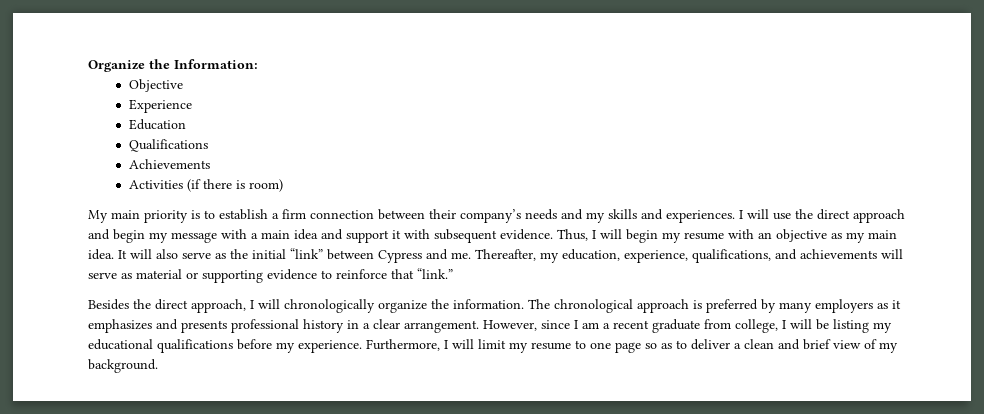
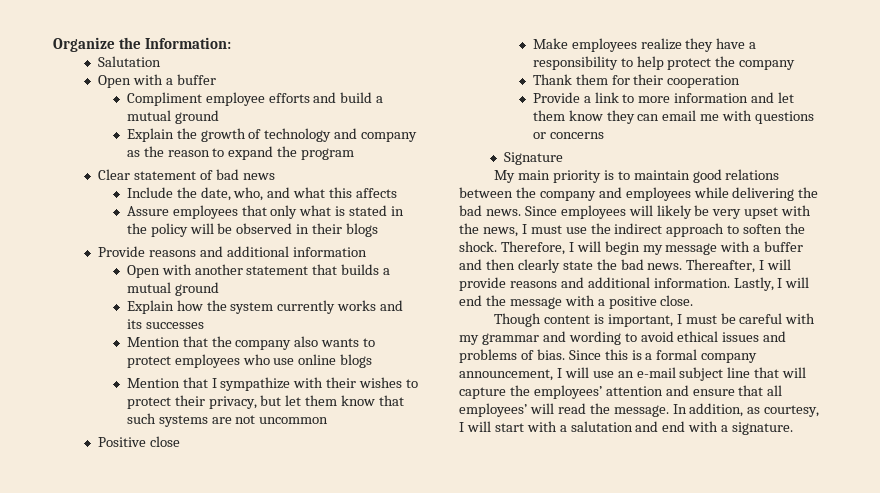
- Objective
- Experience
- Education
- Qualifications
- Achievements
- Activities (if there is room)
+ Salutation
+ Open with a buffer
+ Compliment employee efforts and build a mutual ground
+ Explain the growth of technology and company as the reason to expand the program
+ Clear statement of bad news
+ Include the date, who, and what this affects
+ Assure employees that only what is stated in the policy will be observed in their blogs
+ Provide reasons and additional information
+ Open with another statement that builds a mutual ground
+ Explain how the system currently works and its successes
+ Mention that the company also wants to protect employees who use online blogs
+ Mention that I sympathize with their wishes to protect their privacy, but let them know that such systems are not uncommon
+ Positive close
+ Make employees realize they have a responsibility to help protect the company
+ Thank them for their cooperation
+ Provide a link to more information and let them know they can email me with questions or concerns
+ Signature
- My main priority is to establish a firm connection between their company’s needs and my skills and experiences. I will use the direct approach and begin my message with a main idea and support it with subsequent evidence. Thus, I will begin my resume with an objective as my main idea. It will also serve as the initial “link” between Cypress and me. Thereafter, my education, experience, qualifications, and achievements will serve as material or supporting evidence to reinforce that “link.”
- Besides the direct approach, I will chronologically organize the information. The chronological approach is preferred by many employers as it emphasizes and presents professional history in a clear arrangement. However, since I am a recent graduate from college, I will be listing my educational qualifications before my experience. Furthermore, I will limit my resume to one page so as to deliver a clean and brief view of my background.
+ My main priority is to maintain good relations between the company and employees while delivering the bad news. Since employees will likely be very upset with the news, I must use the indirect approach to soften the shock. Therefore, I will begin my message with a buffer and then clearly state the bad news. Thereafter, I will provide reasons and additional information. Lastly, I will end the message with a positive close.
+ Though content is important, I must be careful with my grammar and wording to avoid ethical issues and problems of bias. Since this is a formal company announcement, I will use an e-mail subject line that will capture the employees’ attention and ensure that all employees’ will read the message. In addition, as courtesy, I will start with a salutation and end with a signature.

